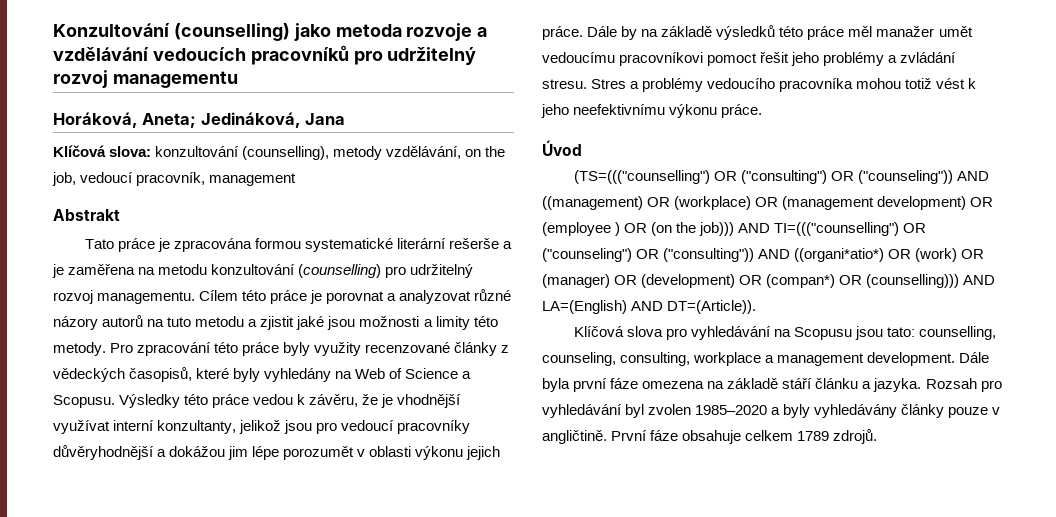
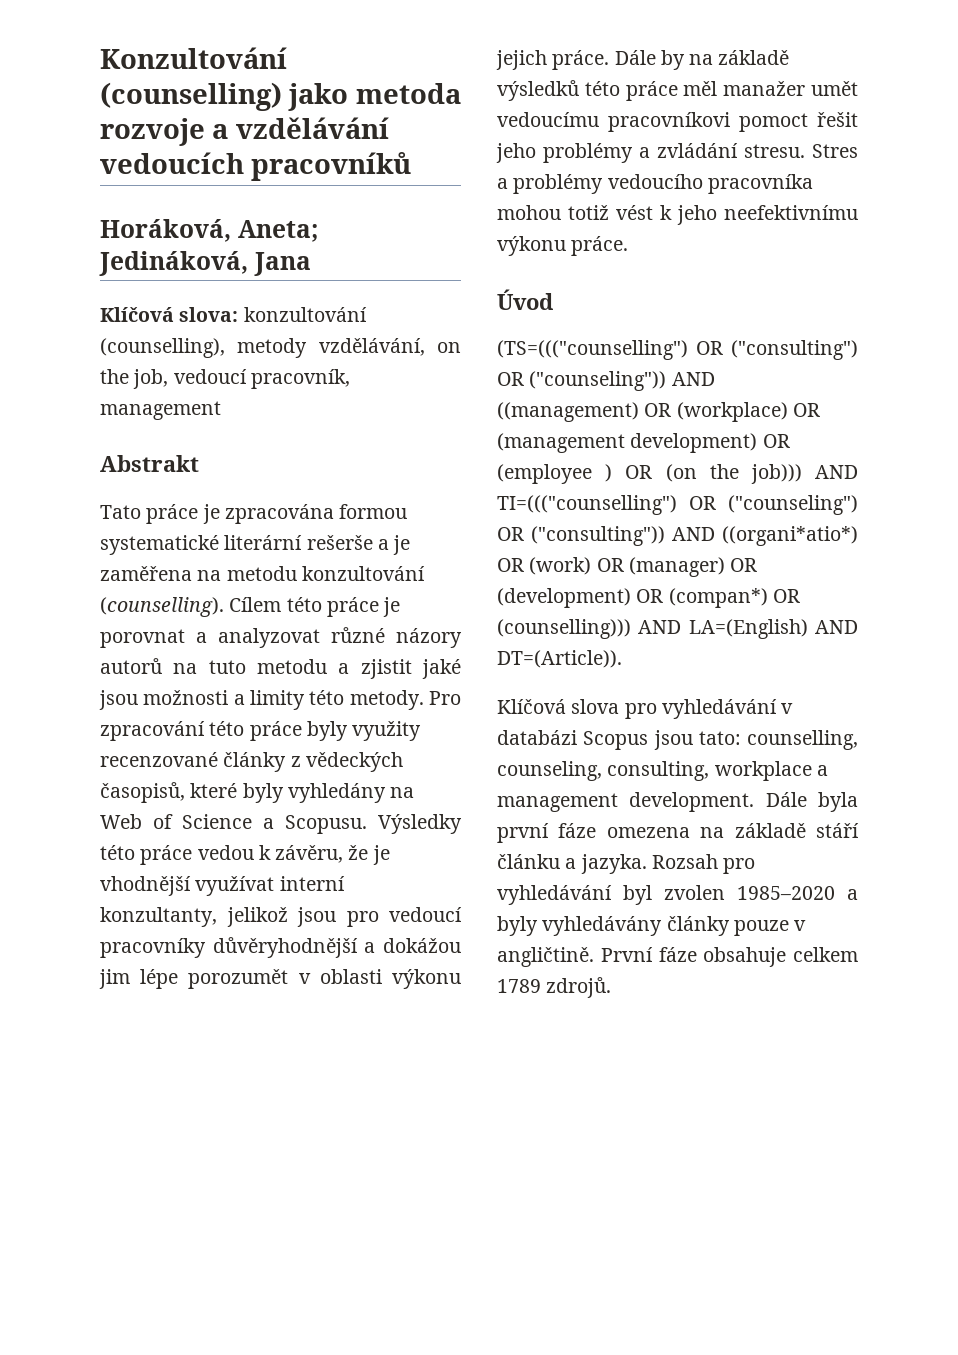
- Konzultování (counselling) jako metoda rozvoje a vzdělávání vedoucích pracovníků pro udržitelný rozvoj managementu
+ Konzultování (counselling) jako metoda rozvoje a vzdělávání vedoucích pracovníků
- Tato práce je zpracována formou systematické literární rešerše a je zaměřena na metodu konzultování (counselling) pro udržitelný rozvoj managementu.
+ Tato práce je zpracována formou systematické literární rešerše a je zaměřena na metodu konzultování (counselling).
- Klíčová slova pro vyhledávání na Scopusu jsou tato: counselling, counseling, consulting, workplace a management development.
+ Klíčová slova pro vyhledávání v databázi Scopus jsou tato: counselling, counseling, consulting, workplace a management development.

